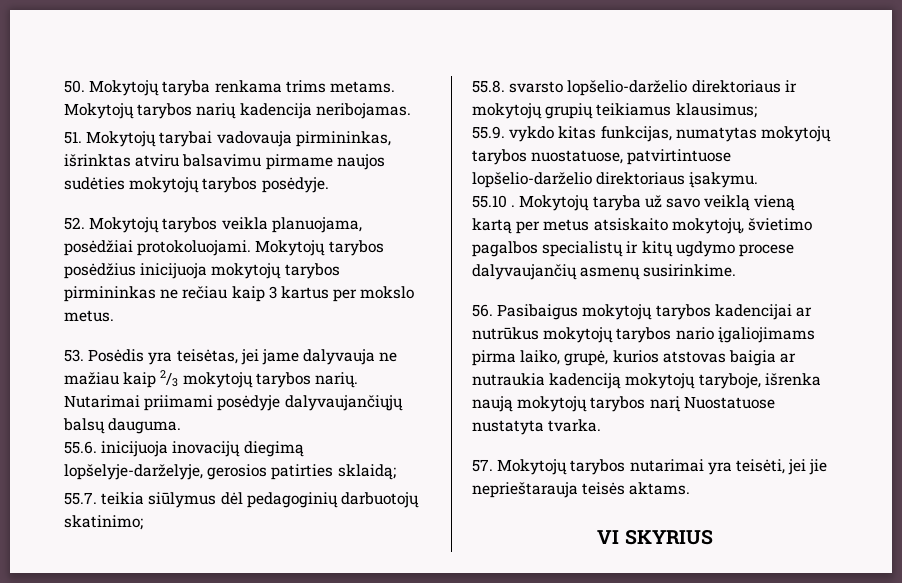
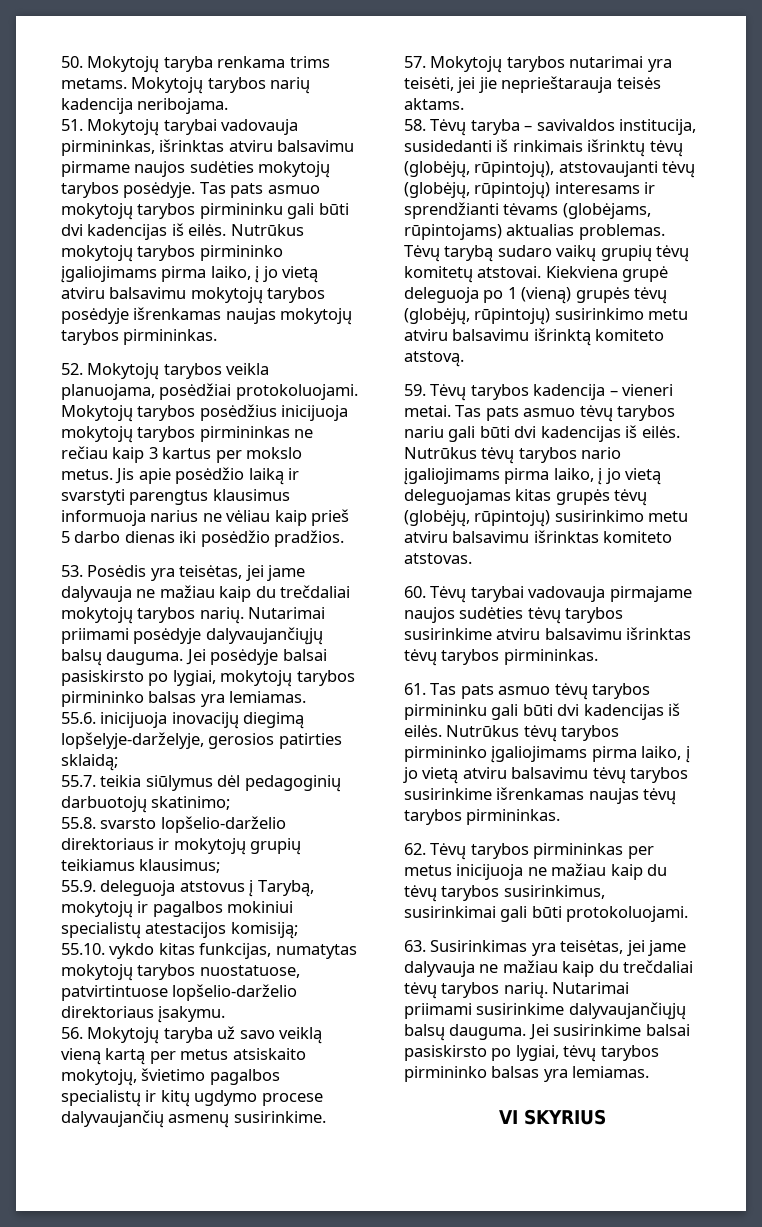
- Mokytojų tarybos narių kadencija neribojamas.
+ Mokytojų tarybos narių kadencija neribojama.
+ Tas pats asmuo mokytojų tarybos pirmininku gali būti dvi kadencijas iš eilės. Nutrūkus mokytojų tarybos pirmininko įgaliojimams pirma laiko, į jo vietą atviru balsavimu mokytojų tarybos posėdyje išrenkamas naujas mokytojų tarybos pirmininkas.
+ Jis apie posėdžio laiką ir svarstyti parengtus klausimus informuoja narius ne vėliau kaip prieš 5 darbo dienas iki posėdžio pradžios.
- 53. Posėdis yra teisėtas, jei jame dalyvauja ne mažiau kaip 2/3 mokytojų tarybos narių.
+ 53. Posėdis yra teisėtas, jei jame dalyvauja ne mažiau kaip du trečdaliai mokytojų tarybos narių.
+ Jei posėdyje balsai pasiskirsto po lygiai, mokytojų tarybos pirmininko balsas yra lemiamas.
- 55.9. vykdo kitas funkcijas, numatytas mokytojų tarybos nuostatuose, patvirtintuose lopšelio-darželio direktoriaus įsakymu.
+ 55.9. deleguoja atstovus į Tarybą, mokytojų ir pagalbos mokiniui specialistų atestacijos komisiją;
+ 55.10. vykdo kitas funkcijas, numatytas mokytojų tarybos nuostatuose, patvirtintuose lopšelio-darželio direktoriaus įsakymu.
- 55.10 . Mokytojų taryba už savo veiklą vieną kartą per metus atsiskaito mokytojų, švietimo pagalbos specialistų ir kitų ugdymo procese dalyvaujančių asmenų susirinkime.
+ 56. Mokytojų taryba už savo veiklą vieną kartą per metus atsiskaito mokytojų, švietimo pagalbos specialistų ir kitų ugdymo procese dalyvaujančių asmenų susirinkime.
- 56. Pasibaigus mokytojų tarybos kadencijai ar nutrūkus mokytojų tarybos nario įgaliojimams pirma laiko, grupė, kurios atstovas baigia ar nutraukia kadenciją mokytojų taryboje, išrenka naują mokytojų tarybos narį Nuostatuose nustatyta tvarka.
+ 58. Tėvų taryba – savivaldos institucija, susidedanti iš rinkimais išrinktų tėvų (globėjų, rūpintojų), atstovaujanti tėvų (globėjų, rūpintojų) interesams ir sprendžianti tėvams (globėjams, rūpintojams) aktualias problemas. Tėvų tarybą sudaro vaikų grupių tėvų komitetų atstovai. Kiekviena grupė deleguoja po 1 (vieną) grupės tėvų (globėjų, rūpintojų) susirinkimo metu atviru balsavimu išrinktą komiteto atstovą.
+ 59. Tėvų tarybos kadencija – vieneri metai. Tas pats asmuo tėvų tarybos nariu gali būti dvi kadencijas iš eilės. Nutrūkus tėvų tarybos nario įgaliojimams pirma laiko, į jo vietą deleguojamas kitas grupės tėvų (globėjų, rūpintojų) susirinkimo metu atviru balsavimu išrinktas komiteto atstovas.
+ 60. Tėvų tarybai vadovauja pirmajame naujos sudėties tėvų tarybos susirinkime atviru balsavimu išrinktas tėvų tarybos pirmininkas.
+ 61. Tas pats asmuo tėvų tarybos pirmininku gali būti dvi kadencijas iš eilės. Nutrūkus tėvų tarybos pirmininko įgaliojimams pirma laiko, į jo vietą atviru balsavimu tėvų tarybos susirinkime išrenkamas naujas tėvų tarybos pirmininkas.
+ 62. Tėvų tarybos pirmininkas per metus inicijuoja ne mažiau kaip du tėvų tarybos susirinkimus, susirinkimai gali būti protokoluojami.
+ 63. Susirinkimas yra teisėtas, jei jame dalyvauja ne mažiau kaip du trečdaliai tėvų tarybos narių. Nutarimai priimami susirinkime dalyvaujančiųjų balsų dauguma. Jei susirinkime balsai pasiskirsto po lygiai, tėvų tarybos pirmininko balsas yra lemiamas.

